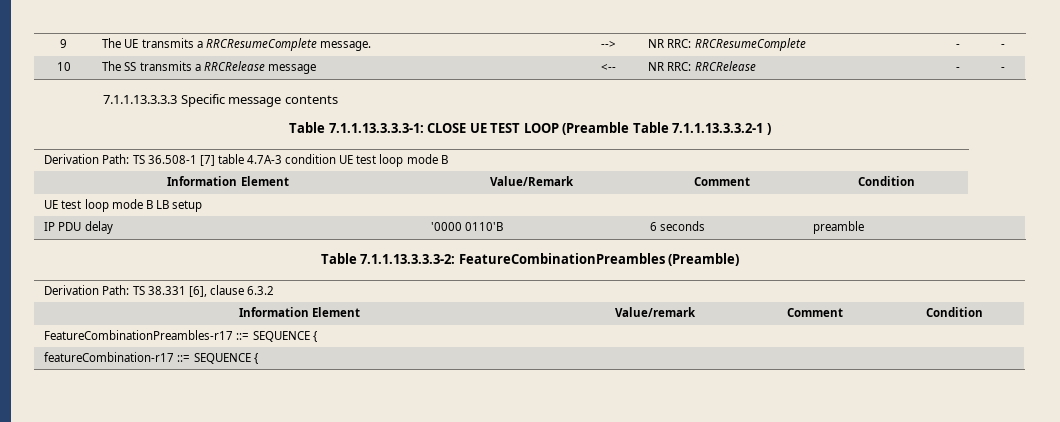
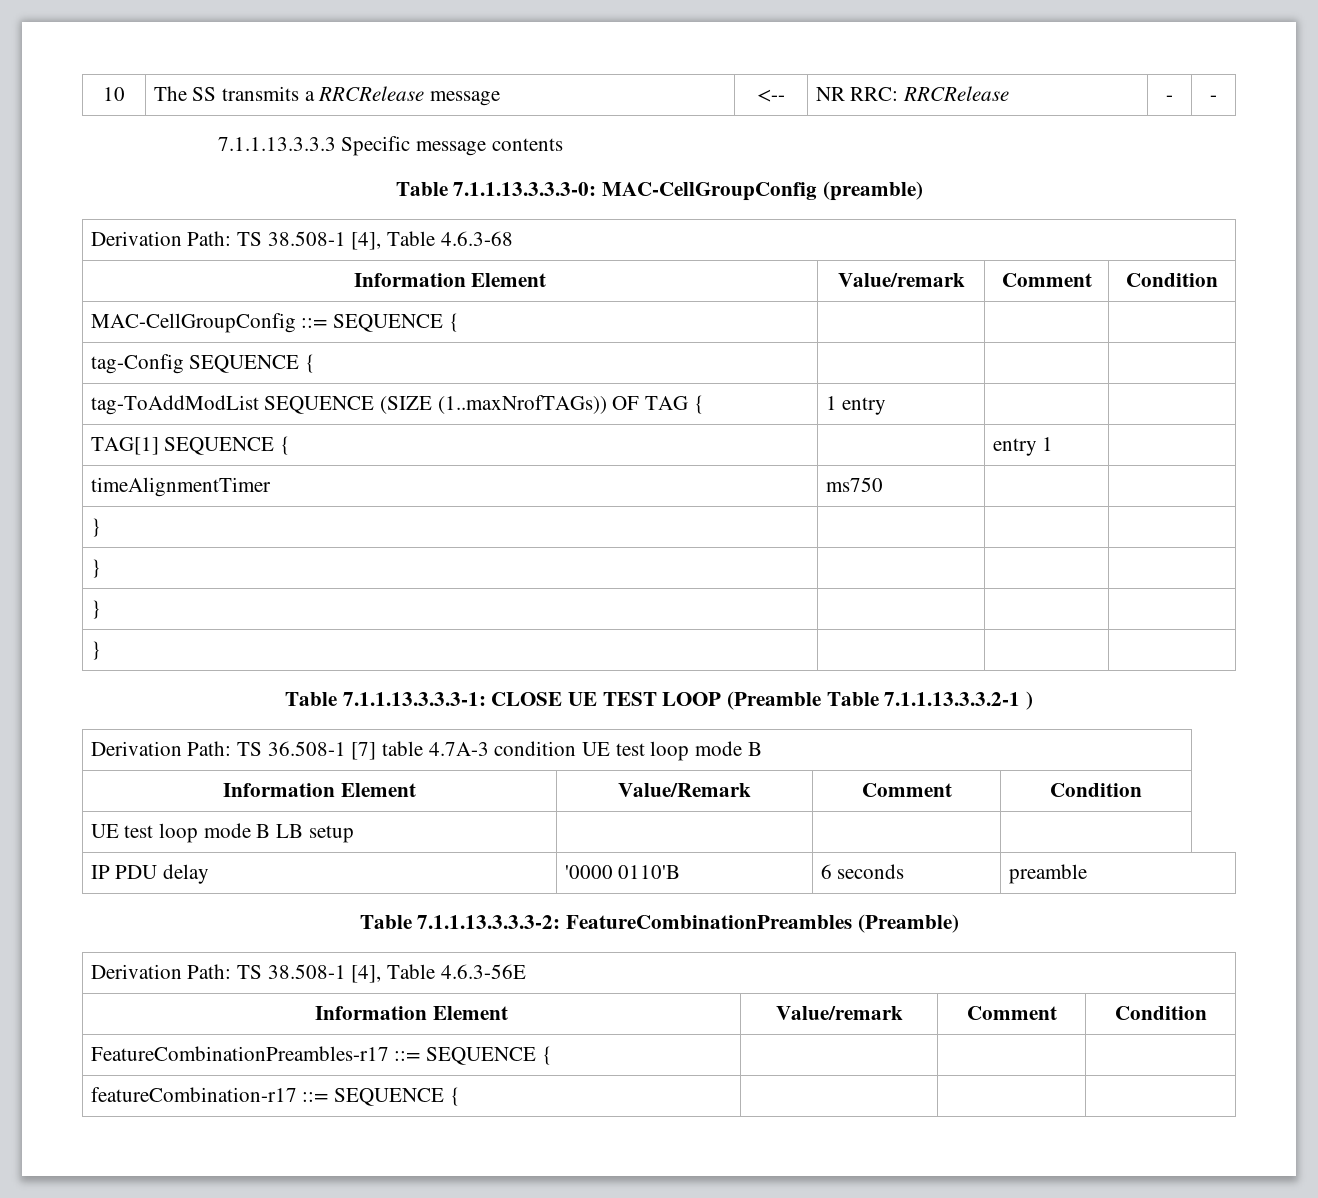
- 9 | The UE transmits a RRCResumeComplete message. | --> | NR RRC: RRCResumeComplete | - | -
+ Table 7.1.1.13.3.3.3-0: MAC-CellGroupConfig (preamble)
+ Derivation Path: TS 38.508-1 [4], Table 4.6.3-68
+ Information Element | Value/remark | Comment | Condition
+ MAC-CellGroupConfig ::= SEQUENCE { | | |
+ tag-Config SEQUENCE { | | |
+ tag-ToAddModList SEQUENCE (SIZE (1..maxNrofTAGs)) OF TAG { | 1 entry | |
+ TAG[1] SEQUENCE { | | entry 1 |
+ timeAlignmentTimer | ms750 | |
+ } | | |
+ } | | |
+ } | | |
+ } | | |
- Derivation Path: TS 38.331 [6], clause 6.3.2
+ Derivation Path: TS 38.508-1 [4], Table 4.6.3-56E

